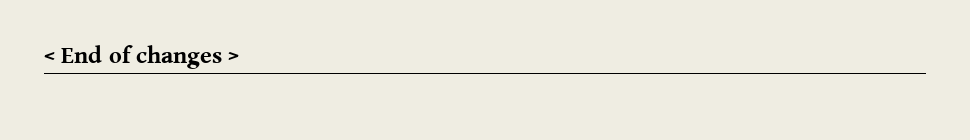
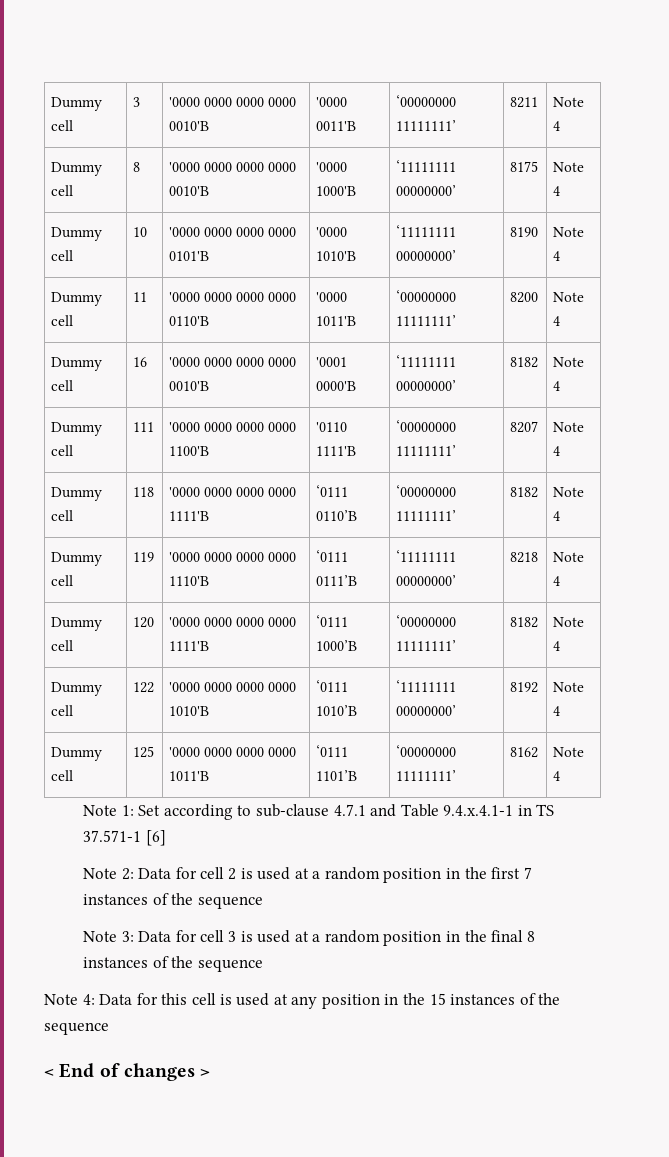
+ Dummy cell | 3 | '0000 0000 0000 0000 0010'B | '0000 0011'B | ‘00000000 11111111’ | 8211 | Note 4
+ Dummy cell | 8 | '0000 0000 0000 0000 0010'B | '0000 1000'B | ‘11111111 00000000’ | 8175 | Note 4
+ Dummy cell | 10 | '0000 0000 0000 0000 0101'B | '0000 1010'B | ‘11111111 00000000’ | 8190 | Note 4
+ Dummy cell | 11 | '0000 0000 0000 0000 0110'B | '0000 1011'B | ‘00000000 11111111’ | 8200 | Note 4
+ Dummy cell | 16 | '0000 0000 0000 0000 0010'B | '0001 0000'B | ‘11111111 00000000’ | 8182 | Note 4
+ Dummy cell | 111 | '0000 0000 0000 0000 1100'B | '0110 1111'B | ‘00000000 11111111’ | 8207 | Note 4
+ Dummy cell | 118 | '0000 0000 0000 0000 1111'B | ‘0111 0110’B | ‘00000000 11111111’ | 8182 | Note 4
+ Dummy cell | 119 | '0000 0000 0000 0000 1110'B | ‘0111 0111’B | ‘11111111 00000000’ | 8218 | Note 4
+ Dummy cell | 120 | '0000 0000 0000 0000 1111'B | ‘0111 1000’B | ‘00000000 11111111’ | 8182 | Note 4
+ Dummy cell | 122 | '0000 0000 0000 0000 1010'B | ‘0111 1010’B | ‘11111111 00000000’ | 8192 | Note 4
+ Dummy cell | 125 | '0000 0000 0000 0000 1011'B | ‘0111 1101’B | ‘00000000 11111111’ | 8162 | Note 4
+ Note 1: Set according to sub-clause 4.7.1 and Table 9.4.x.4.1-1 in TS 37.571-1 [6]
+ Note 2: Data for cell 2 is used at a random position in the first 7 instances of the sequence
+ Note 3: Data for cell 3 is used at a random position in the final 8 instances of the sequence
+ Note 4: Data for this cell is used at any position in the 15 instances of the sequence

